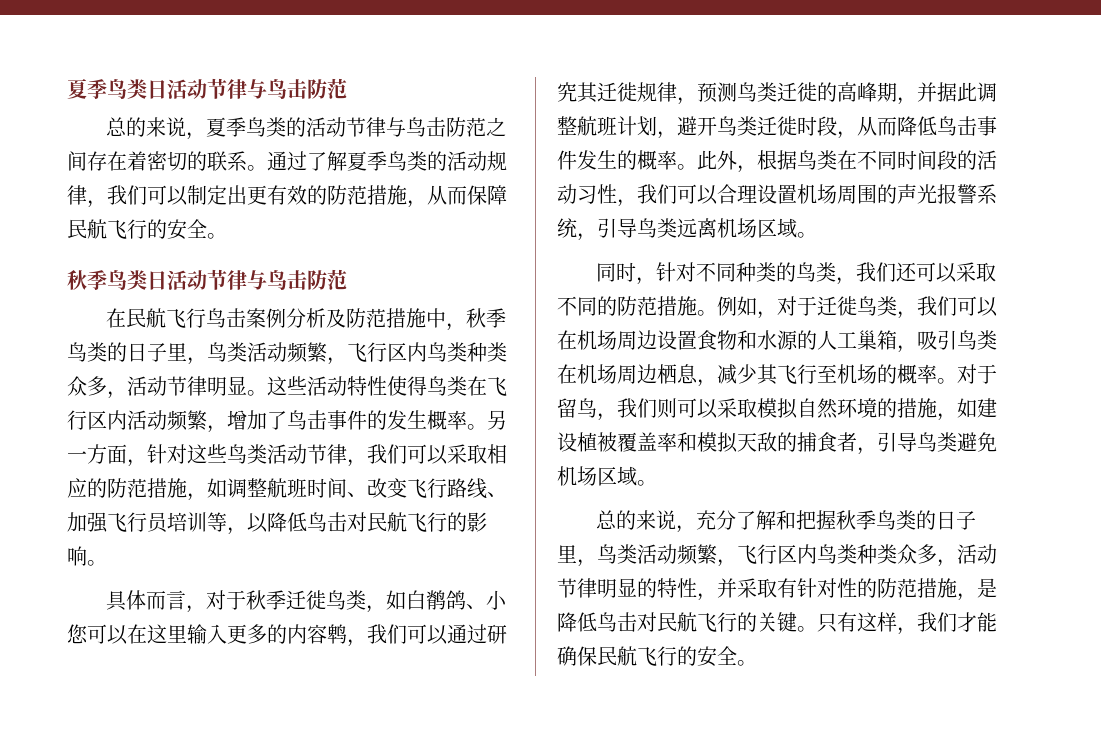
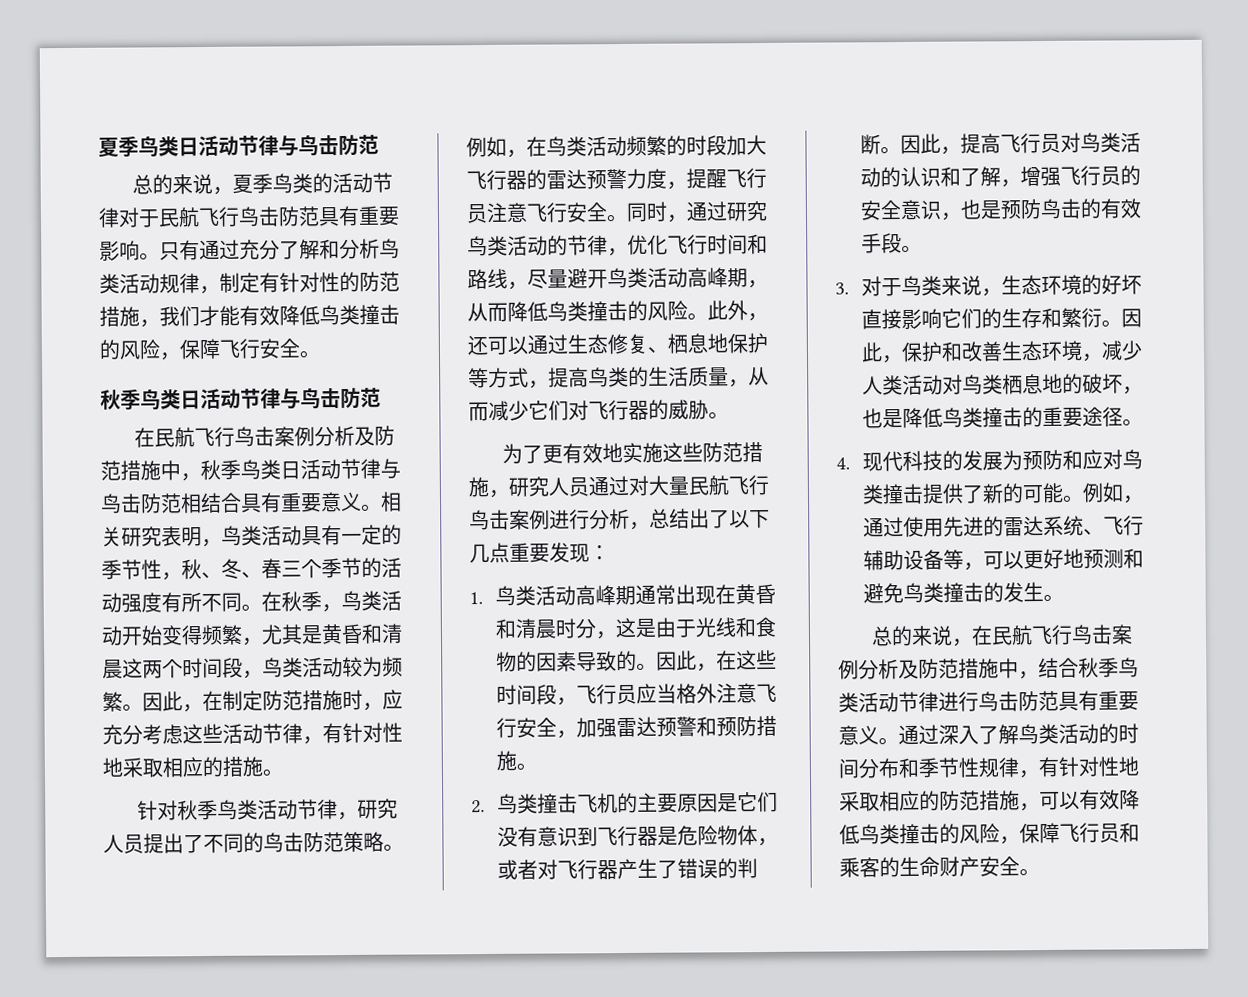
- 总的来说，夏季鸟类的活动节律与鸟击防范之间存在着密切的联系。通过了解夏季鸟类的活动规律，我们可以制定出更有效的防范措施，从而保障民航飞行的安全。
+ 总的来说，夏季鸟类的活动节律对于民航飞行鸟击防范具有重要影响。只有通过充分了解和分析鸟类活动规律，制定有针对性的防范措施，我们才能有效降低鸟类撞击的风险，保障飞行安全。
- 在民航飞行鸟击案例分析及防范措施中，秋季鸟类的日子里，鸟类活动频繁，飞行区内鸟类种类众多，活动节律明显。这些活动特性使得鸟类在飞行区内活动频繁，增加了鸟击事件的发生概率。另一方面，针对这些鸟类活动节律，我们可以采取相应的防范措施，如调整航班时间、改变飞行路线、加强飞行员培训等，以降低鸟击对民航飞行的影响。
- 具体而言，对于秋季迁徙鸟类，如白鹡鸽、小您可以在这里输入更多的内容鹎，我们可以通过研究其迁徙规律，预测鸟类迁徙的高峰期，并据此调整航班计划，避开鸟类迁徙时段，从而降低鸟击事件发生的概率。此外，根据鸟类在不同时间段的活动习性，我们可以合理设置机场周围的声光报警系统，引导鸟类远离机场区域。
- 同时，针对不同种类的鸟类，我们还可以采取不同的防范措施。例如，对于迁徙鸟类，我们可以在机场周边设置食物和水源的人工巢箱，吸引鸟类在机场周边栖息，减少其飞行至机场的概率。对于留鸟，我们则可以采取模拟自然环境的措施，如建设植被覆盖率和模拟天敌的捕食者，引导鸟类避免机场区域。
- 总的来说，充分了解和把握秋季鸟类的日子里，鸟类活动频繁，飞行区内鸟类种类众多，活动节律明显的特性，并采取有针对性的防范措施，是降低鸟击对民航飞行的关键。只有这样，我们才能确保民航飞行的安全。
+ 在民航飞行鸟击案例分析及防范措施中，秋季鸟类日活动节律与鸟击防范相结合具有重要意义。相关研究表明，鸟类活动具有一定的季节性，秋、冬、春三个季节的活动强度有所不同。在秋季，鸟类活动开始变得频繁，尤其是黄昏和清晨这两个时间段，鸟类活动较为频繁。因此，在制定防范措施时，应充分考虑这些活动节律，有针对性地采取相应的措施。
+ 针对秋季鸟类活动节律，研究人员提出了不同的鸟击防范策略。例如，在鸟类活动频繁的时段加大飞行器的雷达预警力度，提醒飞行员注意飞行安全。同时，通过研究鸟类活动的节律，优化飞行时间和路线，尽量避开鸟类活动高峰期，从而降低鸟类撞击的风险。此外，还可以通过生态修复、栖息地保护等方式，提高鸟类的生活质量，从而减少它们对飞行器的威胁。
+ 为了更有效地实施这些防范措施，研究人员通过对大量民航飞行鸟击案例进行分析，总结出了以下几点重要发现：
+ 1.鸟类活动高峰期通常出现在黄昏和清晨时分，这是由于光线和食物的因素导致的。因此，在这些时间段，飞行员应当格外注意飞行安全，加强雷达预警和预防措施。
+ 2.鸟类撞击飞机的主要原因是它们没有意识到飞行器是危险物体，或者对飞行器产生了错误的判断。因此，提高飞行员对鸟类活动的认识和了解，增强飞行员的安全意识，也是预防鸟击的有效手段。
+ 3.对于鸟类来说，生态环境的好坏直接影响它们的生存和繁衍。因此，保护和改善生态环境，减少人类活动对鸟类栖息地的破坏，也是降低鸟类撞击的重要途径。
+ 4.现代科技的发展为预防和应对鸟类撞击提供了新的可能。例如，通过使用先进的雷达系统、飞行辅助设备等，可以更好地预测和避免鸟类撞击的发生。
+ 总的来说，在民航飞行鸟击案例分析及防范措施中，结合秋季鸟类活动节律进行鸟击防范具有重要意义。通过深入了解鸟类活动的时间分布和季节性规律，有针对性地采取相应的防范措施，可以有效降低鸟类撞击的风险，保障飞行员和乘客的生命财产安全。

